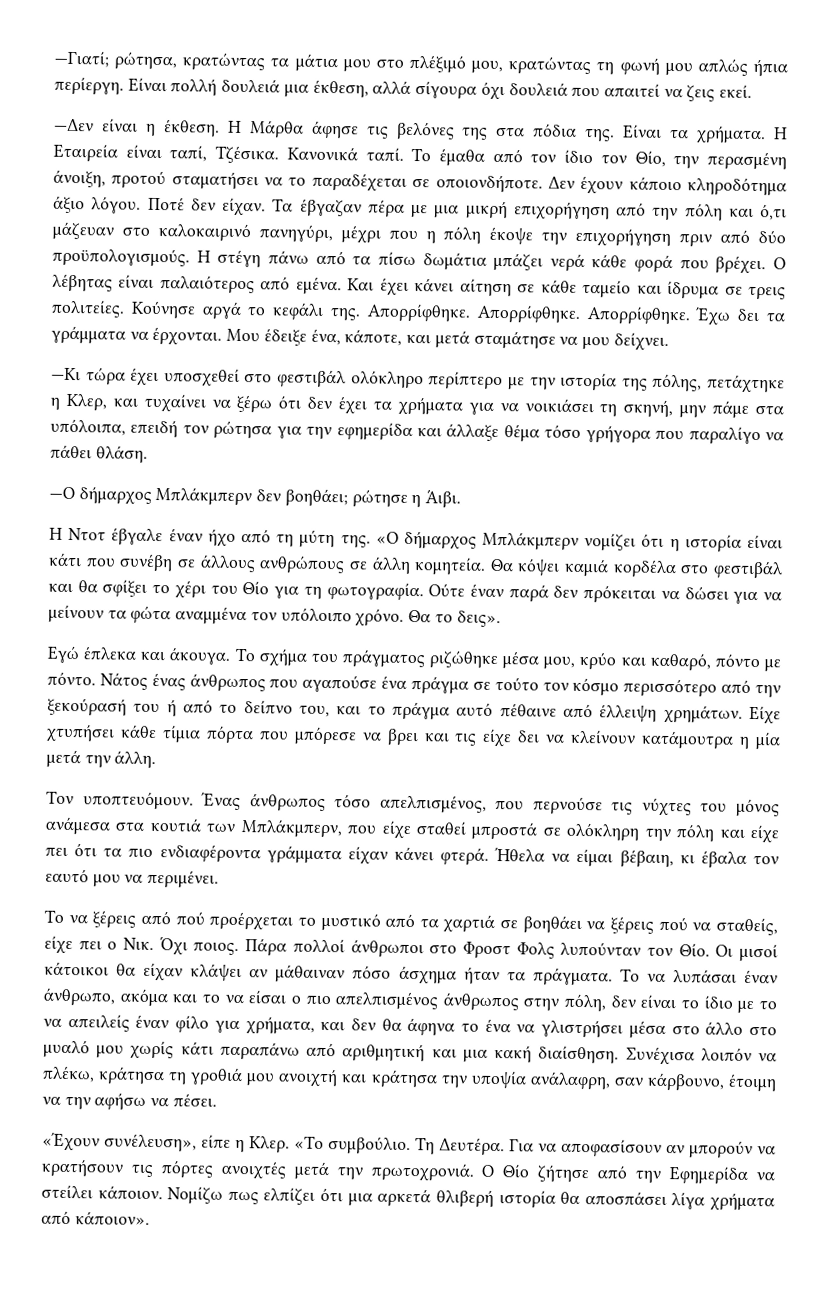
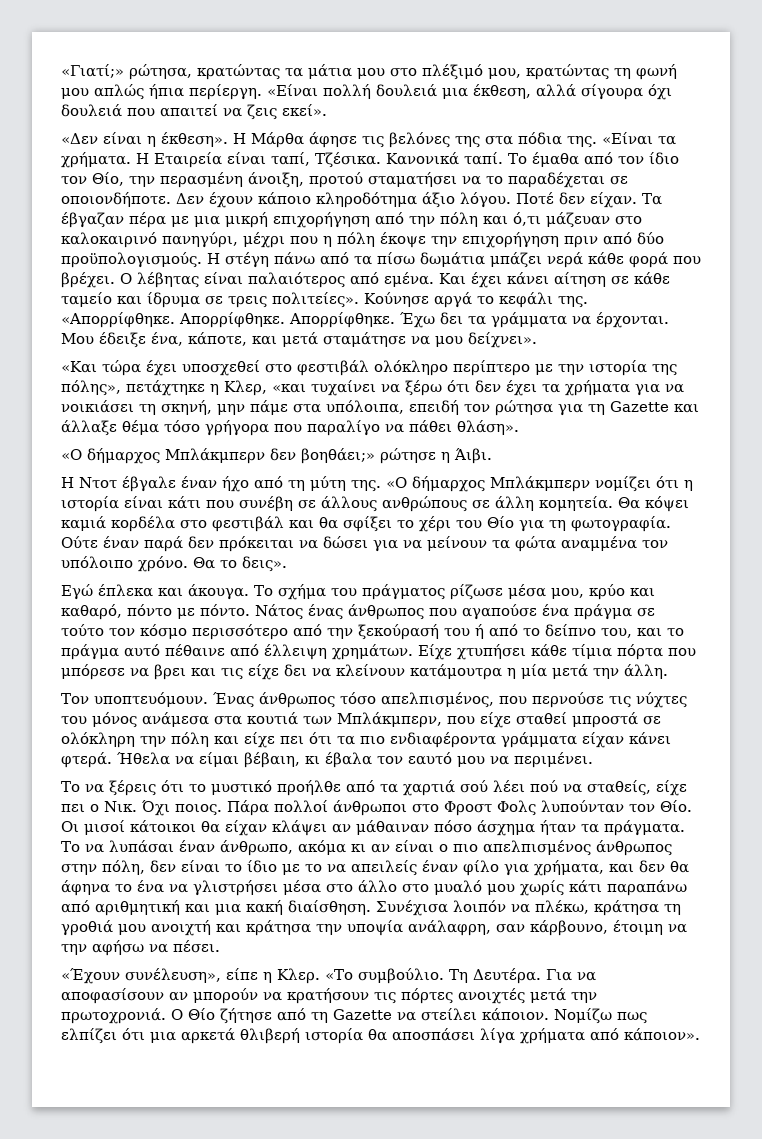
- —Γιατί; ρώτησα, κρατώντας τα μάτια μου στο πλέξιμό μου, κρατώντας τη φωνή μου απλώς ήπια περίεργη.
+ «Γιατί;» ρώτησα, κρατώντας τα μάτια μου στο πλέξιμό μου, κρατώντας τη φωνή μου απλώς ήπια περίεργη.
- Είναι πολλή δουλειά μια έκθεση, αλλά σίγουρα όχι δουλειά που απαιτεί να ζεις εκεί.
- —Δεν είναι η έκθεση.
+ «Είναι πολλή δουλειά μια έκθεση, αλλά σίγουρα όχι δουλειά που απαιτεί να ζεις εκεί».
+ «Δεν είναι η έκθεση».
- Είναι τα χρήματα.
+ «Είναι τα χρήματα.
- Και έχει κάνει αίτηση σε κάθε ταμείο και ίδρυμα σε τρεις πολιτείες.
+ Και έχει κάνει αίτηση σε κάθε ταμείο και ίδρυμα σε τρεις πολιτείες».
- Κούνησε αργά το κεφάλι της. Απορρίφθηκε.
+ Κούνησε αργά το κεφάλι της. «Απορρίφθηκε.
- Μου έδειξε ένα, κάποτε, και μετά σταμάτησε να μου δείχνει.
- —Κι τώρα έχει υποσχεθεί στο φεστιβάλ ολόκληρο περίπτερο με την ιστορία της πόλης, πετάχτηκε η Κλερ, και τυχαίνει να ξέρω ότι δεν έχει τα χρήματα για να νοικιάσει τη σκηνή, μην πάμε στα υπόλοιπα, επειδή τον ρώτησα για την εφημερίδα και άλλαξε θέμα τόσο γρήγορα που παραλίγο να πάθει θλάση.
- —Ο δήμαρχος Μπλάκμπερν δεν βοηθάει; ρώτησε η Άιβι.
+ Μου έδειξε ένα, κάποτε, και μετά σταμάτησε να μου δείχνει».
+ «Και τώρα έχει υποσχεθεί στο φεστιβάλ ολόκληρο περίπτερο με την ιστορία της πόλης», πετάχτηκε η Κλερ, «και τυχαίνει να ξέρω ότι δεν έχει τα χρήματα για να νοικιάσει τη σκηνή, μην πάμε στα υπόλοιπα, επειδή τον ρώτησα για τη Gazette και άλλαξε θέμα τόσο γρήγορα που παραλίγο να πάθει θλάση».
+ «Ο δήμαρχος Μπλάκμπερν δεν βοηθάει;» ρώτησε η Άιβι.
- Το σχήμα του πράγματος ριζώθηκε μέσα μου, κρύο και καθαρό, πόντο με πόντο.
+ Το σχήμα του πράγματος ρίζωσε μέσα μου, κρύο και καθαρό, πόντο με πόντο.
- Το να ξέρεις από πού προέρχεται το μυστικό από τα χαρτιά σε βοηθάει να ξέρεις πού να σταθείς, είχε πει ο Νικ. Όχι ποιος.
+ Το να ξέρεις ότι το μυστικό προήλθε από τα χαρτιά σού λέει πού να σταθείς, είχε πει ο Νικ. Όχι ποιος.
- Το να λυπάσαι έναν άνθρωπο, ακόμα και το να είσαι ο πιο απελπισμένος άνθρωπος στην πόλη, δεν είναι το ίδιο με το να απειλείς έναν φίλο για χρήματα, και δεν θα άφηνα το ένα να γλιστρήσει μέσα στο άλλο στο μυαλό μου χωρίς κάτι παραπάνω από αριθμητική και μια κακή διαίσθηση.
+ Το να λυπάσαι έναν άνθρωπο, ακόμα κι αν είναι ο πιο απελπισμένος άνθρωπος στην πόλη, δεν είναι το ίδιο με το να απειλείς έναν φίλο για χρήματα, και δεν θα άφηνα το ένα να γλιστρήσει μέσα στο άλλο στο μυαλό μου χωρίς κάτι παραπάνω από αριθμητική και μια κακή διαίσθηση.
- Ο Θίο ζήτησε από την Εφημερίδα να στείλει κάποιον.
+ Ο Θίο ζήτησε από τη Gazette να στείλει κάποιον.

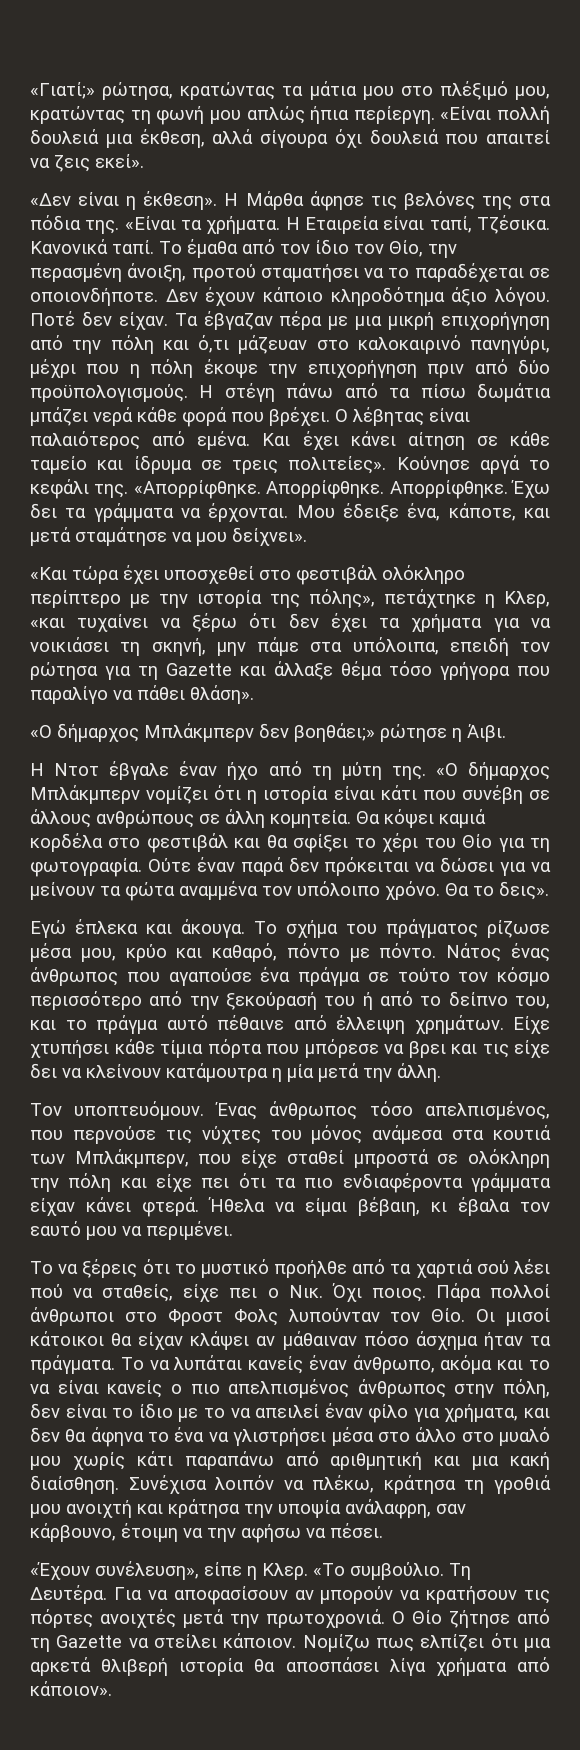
- Το να λυπάσαι έναν άνθρωπο, ακόμα κι αν είναι ο πιο απελπισμένος άνθρωπος στην πόλη, δεν είναι το ίδιο με το να απειλείς έναν φίλο για χρήματα, και δεν θα άφηνα το ένα να γλιστρήσει μέσα στο άλλο στο μυαλό μου χωρίς κάτι παραπάνω από αριθμητική και μια κακή διαίσθηση.
+ Το να λυπάται κανείς έναν άνθρωπο, ακόμα και το να είναι κανείς ο πιο απελπισμένος άνθρωπος στην πόλη, δεν είναι το ίδιο με το να απειλεί έναν φίλο για χρήματα, και δεν θα άφηνα το ένα να γλιστρήσει μέσα στο άλλο στο μυαλό μου χωρίς κάτι παραπάνω από αριθμητική και μια κακή διαίσθηση.

